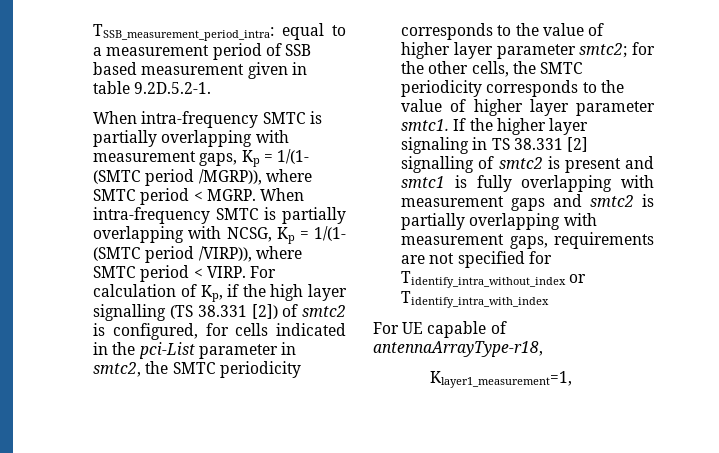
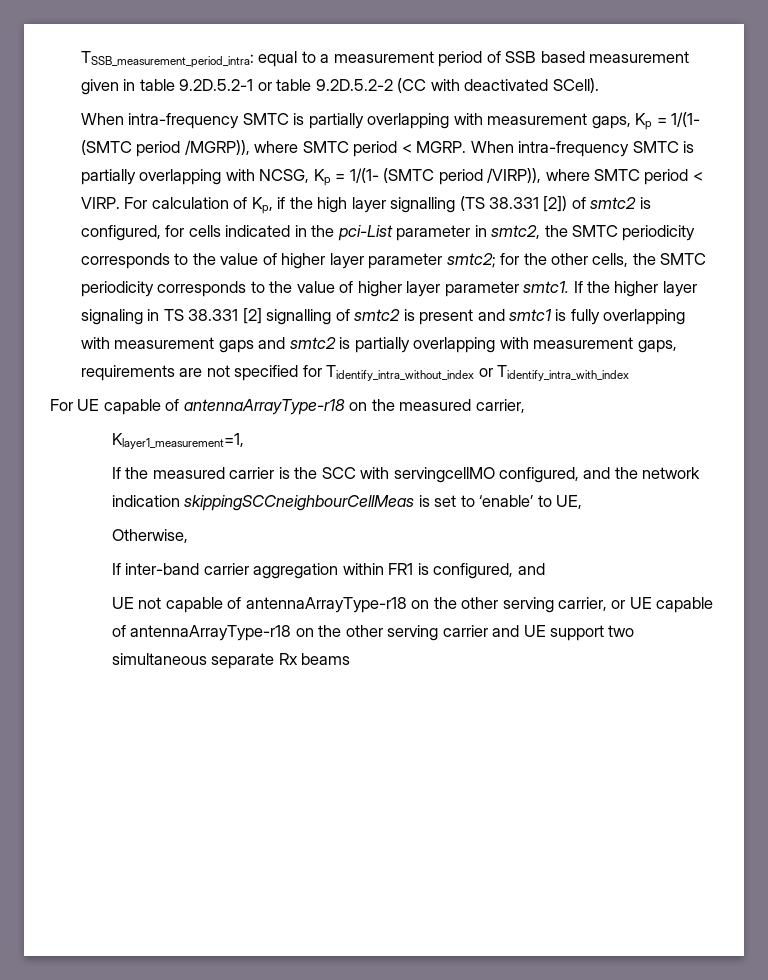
- TSSB_measurement_period_intra: equal to a measurement period of SSB based measurement given in table 9.2D.5.2-1.
+ TSSB_measurement_period_intra: equal to a measurement period of SSB based measurement given in table 9.2D.5.2-1 or table 9.2D.5.2-2 (CC with deactivated SCell).
- For UE capable of antennaArrayType-r18,
+ For UE capable of antennaArrayType-r18 on the measured carrier,
  Klayer1_measurement=1,
+ If the measured carrier is the SCC with servingcellMO configured, and the network indication skippingSCCneighbourCellMeas is set to ‘enable’ to UE,
+ Otherwise,
+ If inter-band carrier aggregation within FR1 is configured, and
+ UE not capable of antennaArrayType-r18 on the other serving carrier, or UE capable of antennaArrayType-r18 on the other serving carrier and UE support two simultaneous separate Rx beams

